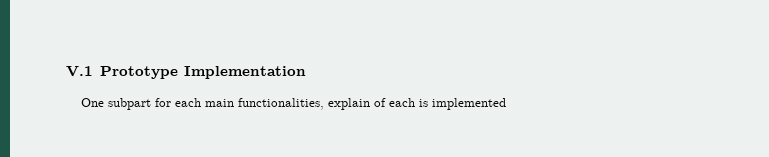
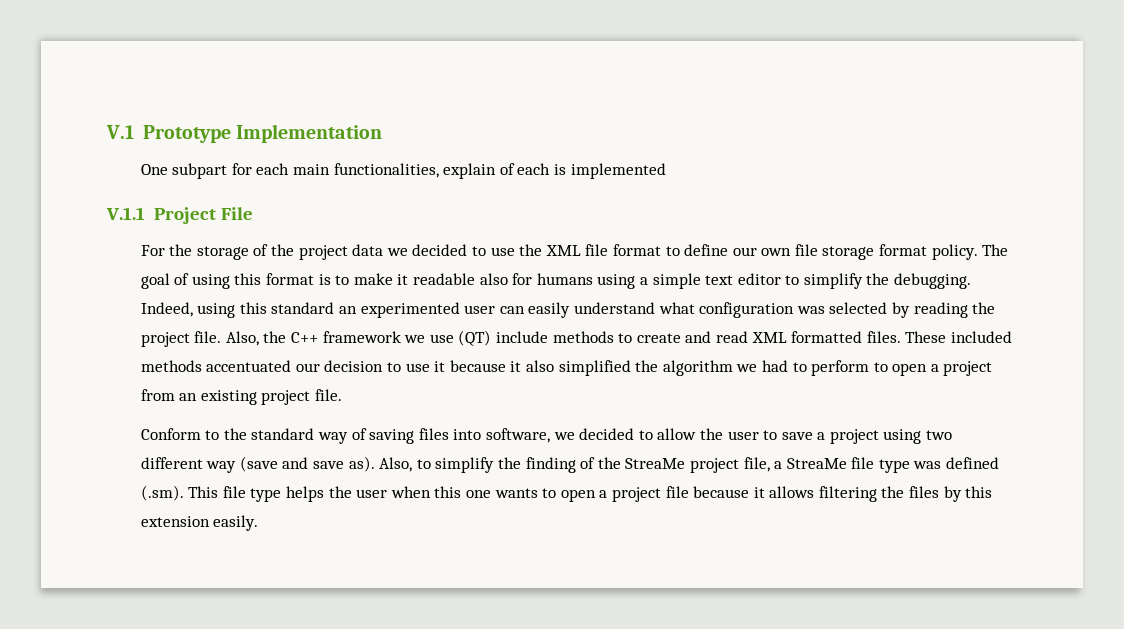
+ V.1.1 Project File
+ For the storage of the project data we decided to use the XML file format to define our own file storage format policy. The goal of using this format is to make it readable also for humans using a simple text editor to simplify the debugging. Indeed, using this standard an experimented user can easily understand what configuration was selected by reading the project file. Also, the C++ framework we use (QT) include methods to create and read XML formatted files. These included methods accentuated our decision to use it because it also simplified the algorithm we had to perform to open a project from an existing project file.
+ Conform to the standard way of saving files into software, we decided to allow the user to save a project using two different way (save and save as). Also, to simplify the finding of the StreaMe project file, a StreaMe file type was defined (.sm). This file type helps the user when this one wants to open a project file because it allows filtering the files by this extension easily.

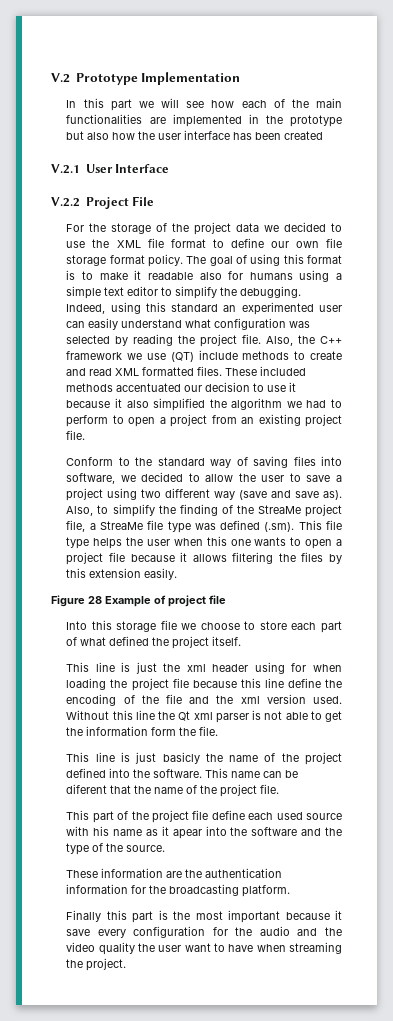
- V.1 Prototype Implementation
+ V.2 Prototype Implementation
- One subpart for each main functionalities, explain of each is implemented
- V.1.1 Project File
+ In this part we will see how each of the main functionalities are implemented in the prototype but also how the user interface has been created
+ V.2.1 User Interface
+ V.2.2 Project File
+ Figure 28 Example of project file
+ Into this storage file we choose to store each part of what defined the project itself.
+ This line is just the xml header using for when loading the project file because this line define the encoding of the file and the xml version used. Without this line the Qt xml parser is not able to get the information form the file.
+ This line is just basicly the name of the project defined into the software. This name can be diferent that the name of the project file.
+ This part of the project file define each used source with his name as it apear into the software and the type of the source.
+ These information are the authentication information for the broadcasting platform.
+ Finally this part is the most important because it save every configuration for the audio and the video quality the user want to have when streaming the project.

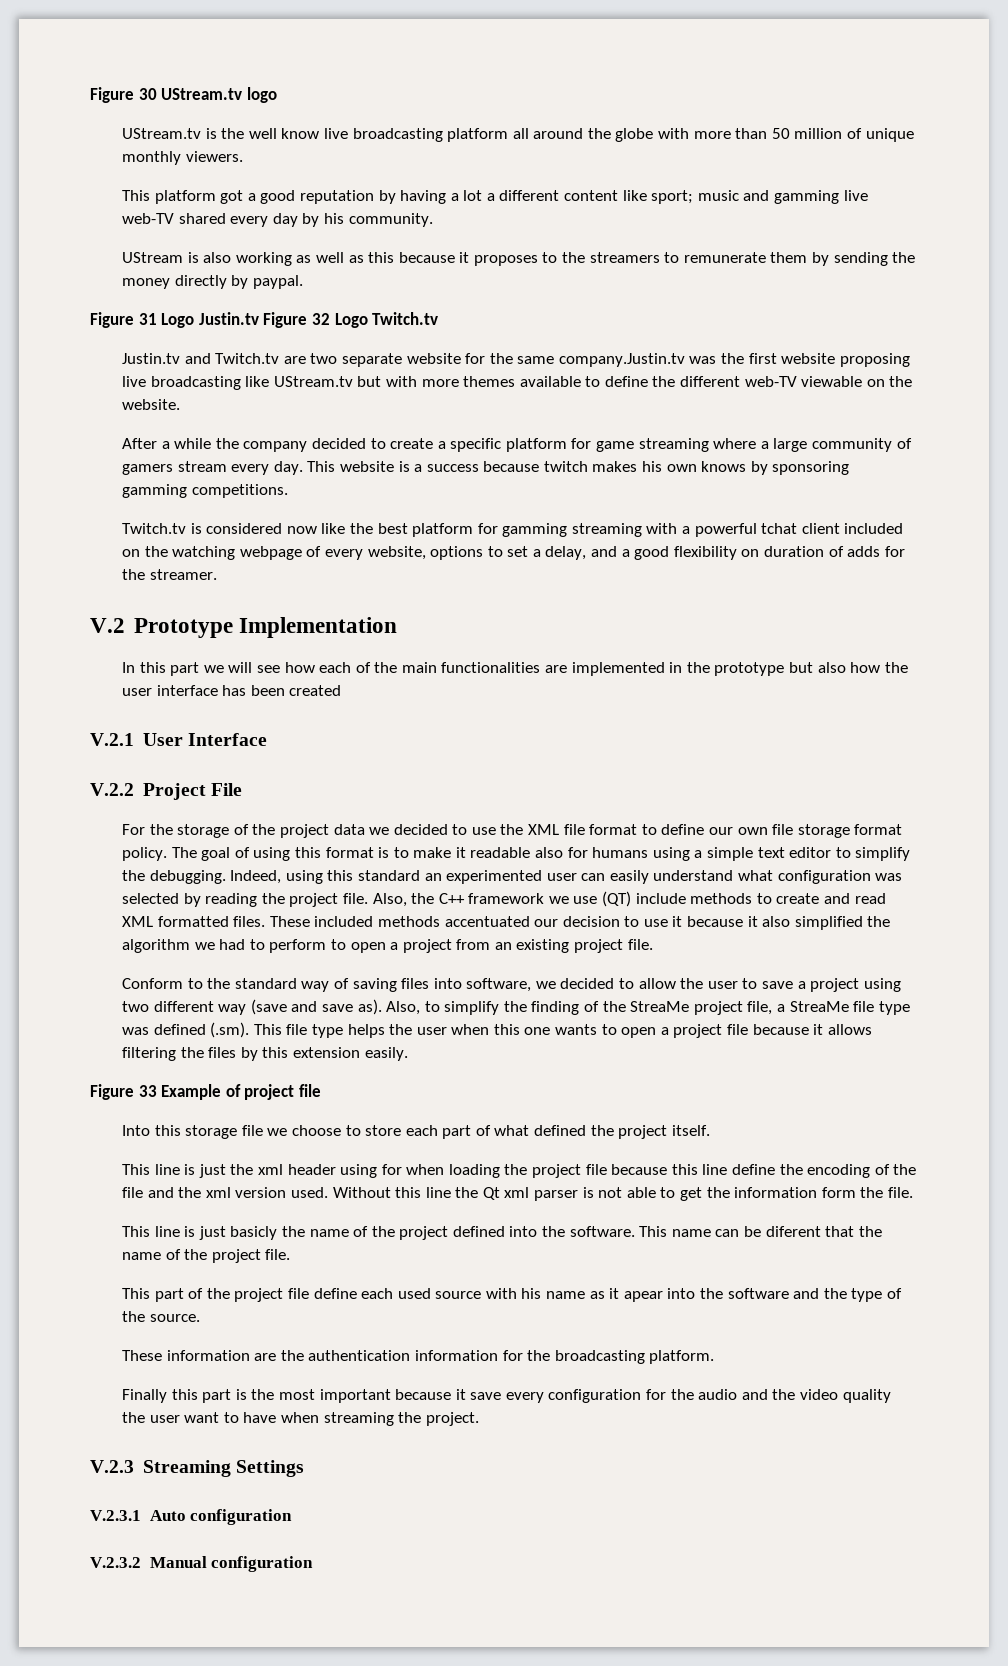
+ Figure 30 UStream.tv logo
+ UStream.tv is the well know live broadcasting platform all around the globe with more than 50 million of unique monthly viewers.
+ This platform got a good reputation by having a lot a different content like sport; music and gamming live web-TV shared every day by his community.
+ UStream is also working as well as this because it proposes to the streamers to remunerate them by sending the money directly by paypal.
+ Figure 31 Logo Justin.tv Figure 32 Logo Twitch.tv
+ Justin.tv and Twitch.tv are two separate website for the same company.Justin.tv was the first website proposing live broadcasting like UStream.tv but with more themes available to define the different web-TV viewable on the website.
+ After a while the company decided to create a specific platform for game streaming where a large community of gamers stream every day. This website is a success because twitch makes his own knows by sponsoring gamming competitions.
+ Twitch.tv is considered now like the best platform for gamming streaming with a powerful tchat client included on the watching webpage of every website, options to set a delay, and a good flexibility on duration of adds for the streamer.
- Figure 28 Example of project file
+ Figure 33 Example of project file
+ V.2.3 Streaming Settings
+ V.2.3.1 Auto configuration
+ V.2.3.2 Manual configuration

